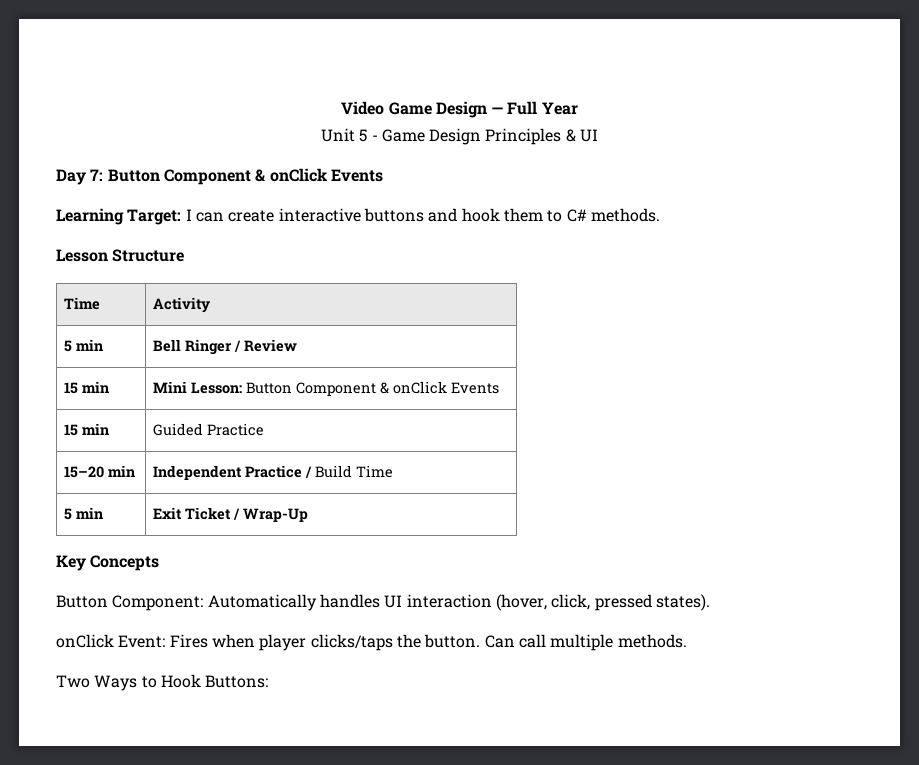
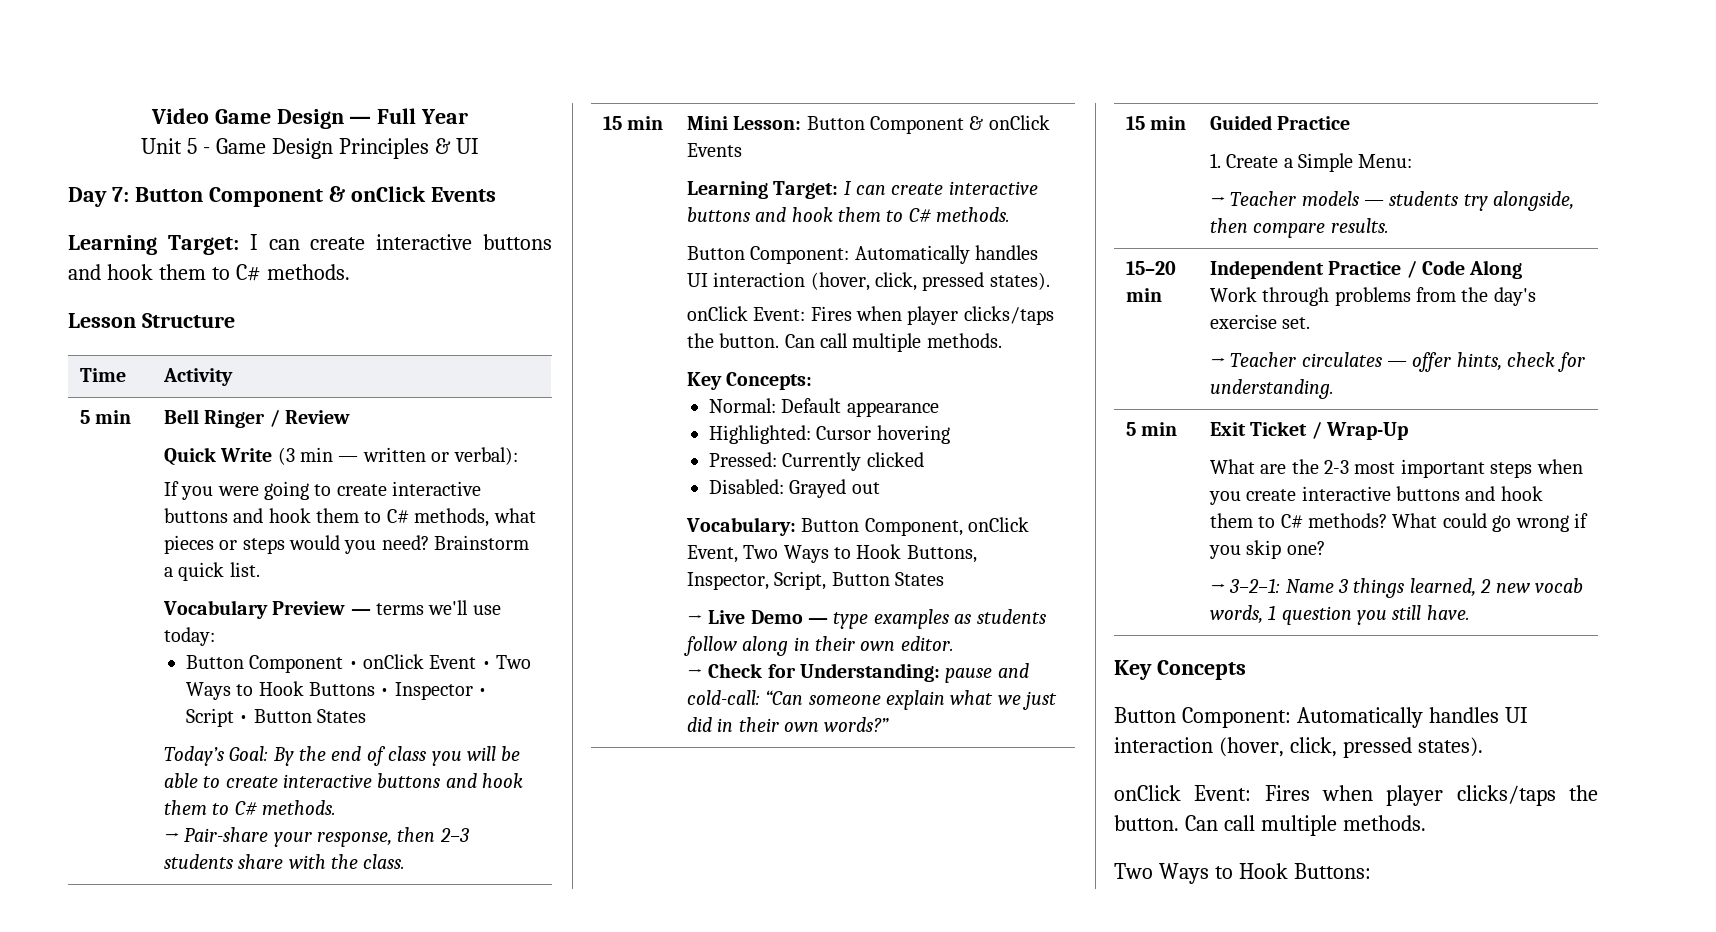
+ Quick Write (3 min — written or verbal):
+ If you were going to create interactive buttons and hook them to C# methods, what pieces or steps would you need? Brainstorm a quick list.
+ Vocabulary Preview — terms we'll use today:
+ Button Component • onClick Event • Two Ways to Hook Buttons • Inspector • Script • Button States
+ Today’s Goal: By the end of class you will be able to create interactive buttons and hook them to C# methods.
+ → Pair-share your response, then 2–3 students share with the class.
  Mini Lesson: Button Component & onClick Events
+ Learning Target: I can create interactive buttons and hook them to C# methods.
+ Button Component: Automatically handles UI interaction (hover, click, pressed states).
+ onClick Event: Fires when player clicks/taps the button. Can call multiple methods.
+ Key Concepts:
+ Normal: Default appearance
+ Highlighted: Cursor hovering
+ Pressed: Currently clicked
+ Disabled: Grayed out
+ Vocabulary: Button Component, onClick Event, Two Ways to Hook Buttons, Inspector, Script, Button States
+ → Live Demo — type examples as students follow along in their own editor.
+ → Check for Understanding: pause and cold-call: “Can someone explain what we just did in their own words?”
  15 min | Guided Practice
+ 1. Create a Simple Menu:
+ → Teacher models — students try alongside, then compare results.
- 15–20 min | Independent Practice / Build Time
+ 15–20 min | Independent Practice / Code Along
+ Work through problems from the day's exercise set.
+ → Teacher circulates — offer hints, check for understanding.
+ What are the 2-3 most important steps when you create interactive buttons and hook them to C# methods? What could go wrong if you skip one?
+ → 3–2–1: Name 3 things learned, 2 new vocab words, 1 question you still have.

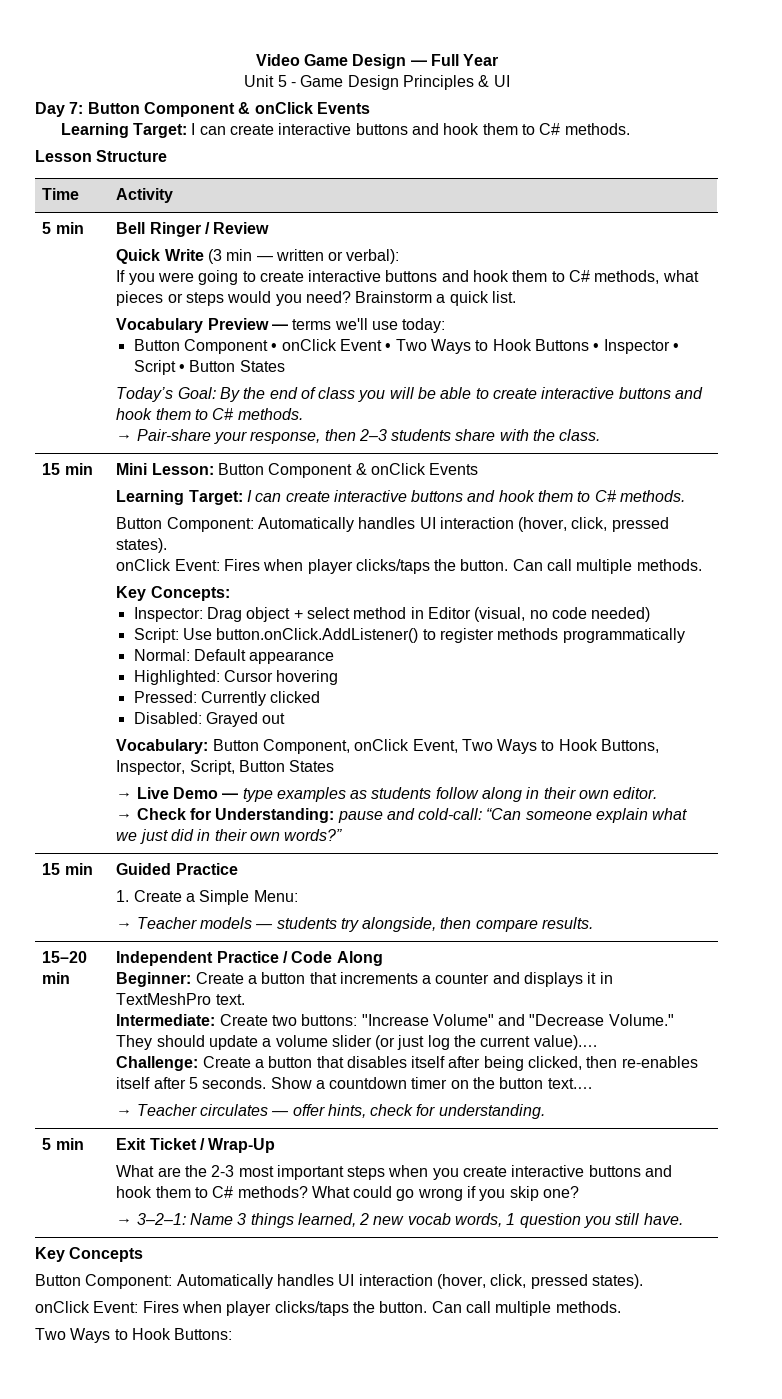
+ Inspector: Drag object + select method in Editor (visual, no code needed)
+ Script: Use button.onClick.AddListener() to register methods programmatically
- Work through problems from the day's exercise set.
+ Beginner: Create a button that increments a counter and displays it in TextMeshPro text.
+ Intermediate: Create two buttons: "Increase Volume" and "Decrease Volume." They should update a volume slider (or just log the current value).…
+ Challenge: Create a button that disables itself after being clicked, then re-enables itself after 5 seconds. Show a countdown timer on the button text.…

